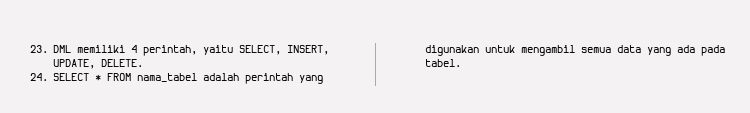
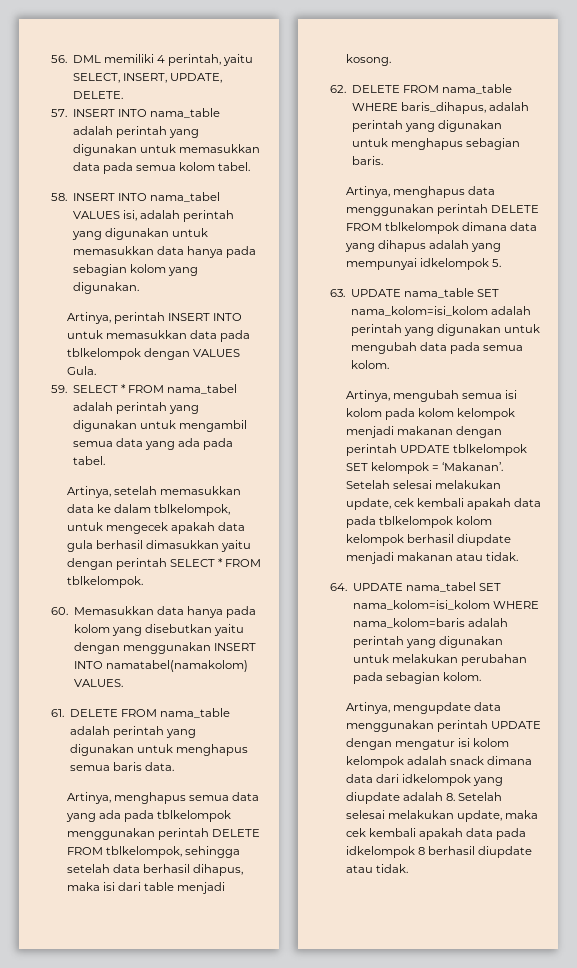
- 23. DML memiliki 4 perintah, yaitu SELECT, INSERT, UPDATE, DELETE.
+ 56. DML memiliki 4 perintah, yaitu SELECT, INSERT, UPDATE, DELETE.
- 24. SELECT * FROM nama_tabel adalah perintah yang digunakan untuk mengambil semua data yang ada pada tabel.
+ 57. INSERT INTO nama_table adalah perintah yang digunakan untuk memasukkan data pada semua kolom tabel.
+ 58. INSERT INTO nama_tabel VALUES isi, adalah perintah yang digunakan untuk memasukkan data hanya pada sebagian kolom yang digunakan.
+ Artinya, perintah INSERT INTO untuk memasukkan data pada tblkelompok dengan VALUES Gula.
+ 59. SELECT * FROM nama_tabel adalah perintah yang digunakan untuk mengambil semua data yang ada pada tabel.
+ Artinya, setelah memasukkan data ke dalam tblkelompok, untuk mengecek apakah data gula berhasil dimasukkan yaitu dengan perintah SELECT * FROM tblkelompok.
+ 60. Memasukkan data hanya pada kolom yang disebutkan yaitu dengan menggunakan INSERT INTO namatabel(namakolom) VALUES.
+ 61. DELETE FROM nama_table adalah perintah yang digunakan untuk menghapus semua baris data.
+ Artinya, menghapus semua data yang ada pada tblkelompok menggunakan perintah DELETE FROM tblkelompok, sehingga setelah data berhasil dihapus, maka isi dari table menjadi kosong.
+ 62. DELETE FROM nama_table WHERE baris_dihapus, adalah perintah yang digunakan untuk menghapus sebagian baris.
+ Artinya, menghapus data menggunakan perintah DELETE FROM tblkelompok dimana data yang dihapus adalah yang mempunyai idkelompok 5.
+ 63. UPDATE nama_table SET nama_kolom=isi_kolom adalah perintah yang digunakan untuk mengubah data pada semua kolom.
+ Artinya, mengubah semua isi kolom pada kolom kelompok menjadi makanan dengan perintah UPDATE tblkelompok SET kelompok = ‘Makanan’. Setelah selesai melakukan update, cek kembali apakah data pada tblkelompok kolom kelompok berhasil diupdate menjadi makanan atau tidak.
+ 64. UPDATE nama_tabel SET nama_kolom=isi_kolom WHERE nama_kolom=baris adalah perintah yang digunakan untuk melakukan perubahan pada sebagian kolom.
+ Artinya, mengupdate data menggunakan perintah UPDATE dengan mengatur isi kolom kelompok adalah snack dimana data dari idkelompok yang diupdate adalah 8. Setelah selesai melakukan update, maka cek kembali apakah data pada idkelompok 8 berhasil diupdate atau tidak.

